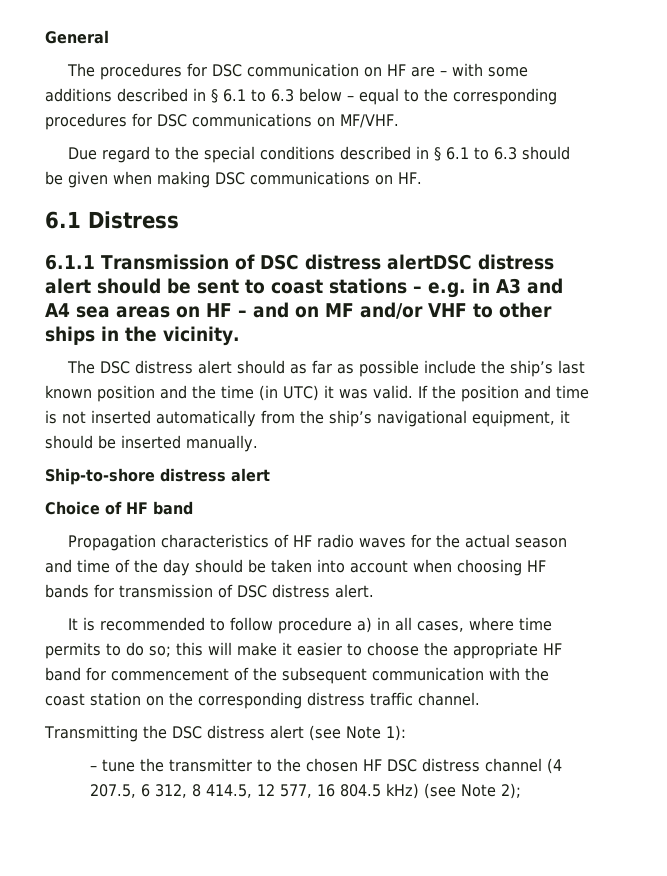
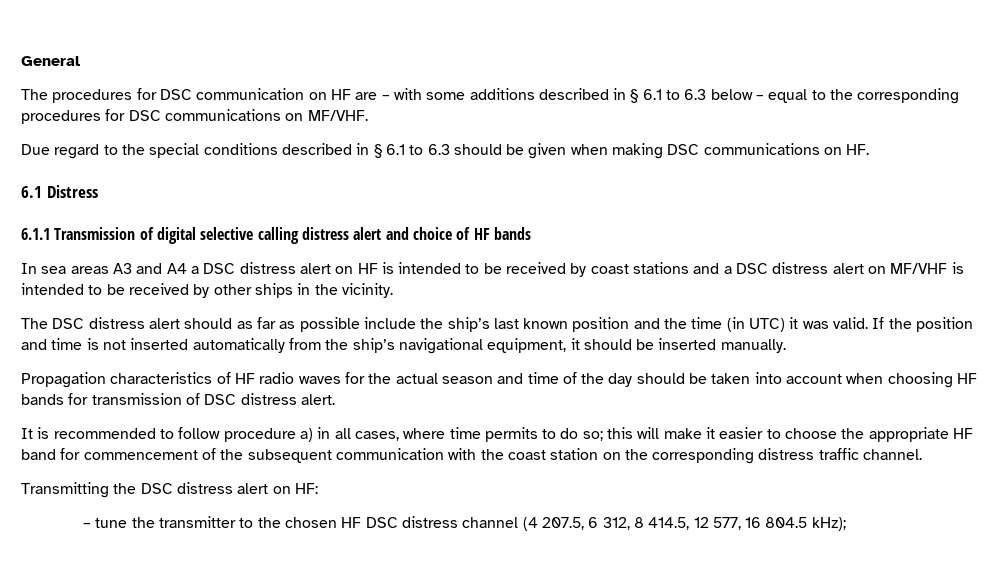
- 6.1.1 Transmission of DSC distress alertDSC distress alert should be sent to coast stations – e.g. in A3 and A4 sea areas on HF – and on MF and/or VHF to other ships in the vicinity.
+ 6.1.1 Transmission of digital selective calling distress alert and choice of HF bands
+ In sea areas A3 and A4 a DSC distress alert on HF is intended to be received by coast stations and a DSC distress alert on MF/VHF is intended to be received by other ships in the vicinity.
- Ship-to-shore distress alert
- Choice of HF band
- Transmitting the DSC distress alert (see Note 1):
+ Transmitting the DSC distress alert on HF:
- – tune the transmitter to the chosen HF DSC distress channel (4 207.5, 6 312, 8 414.5, 12 577, 16 804.5 kHz) (see Note 2);
+ – tune the transmitter to the chosen HF DSC distress channel (4 207.5, 6 312, 8 414.5, 12 577, 16 804.5 kHz);

